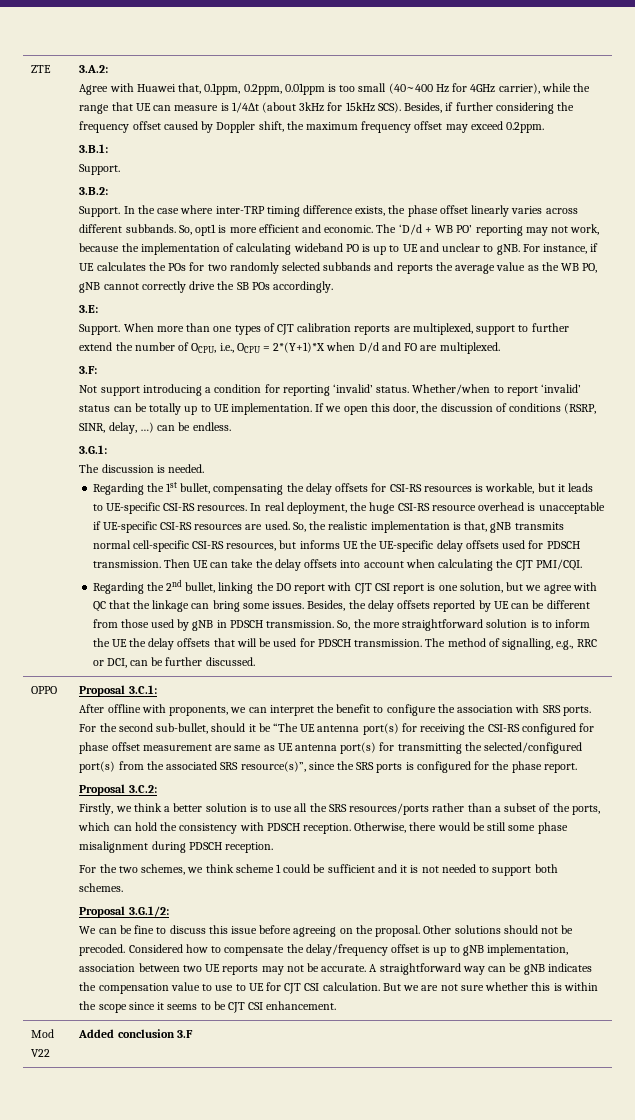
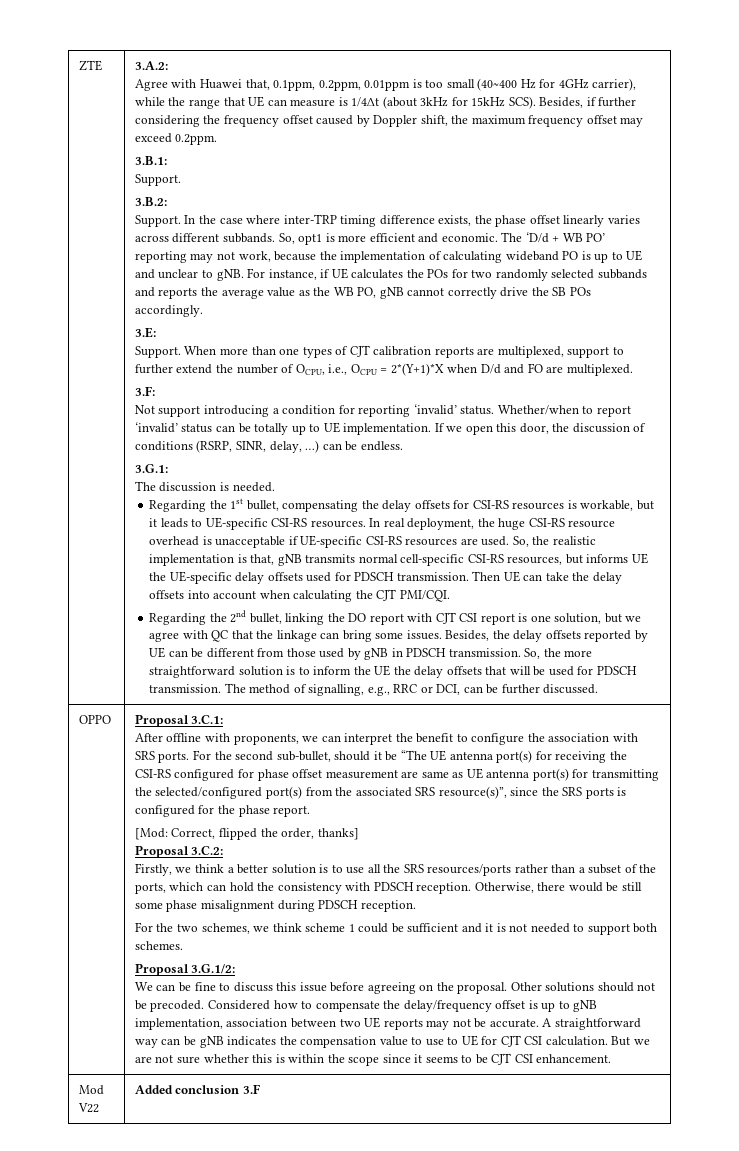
+ [Mod: Correct, flipped the order, thanks]

